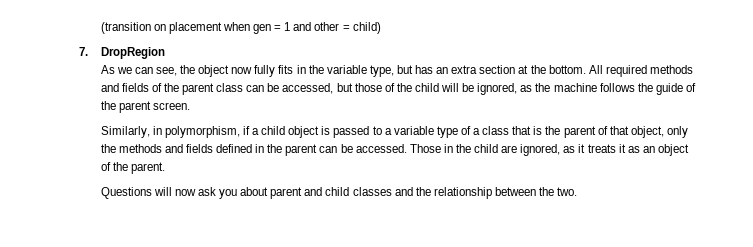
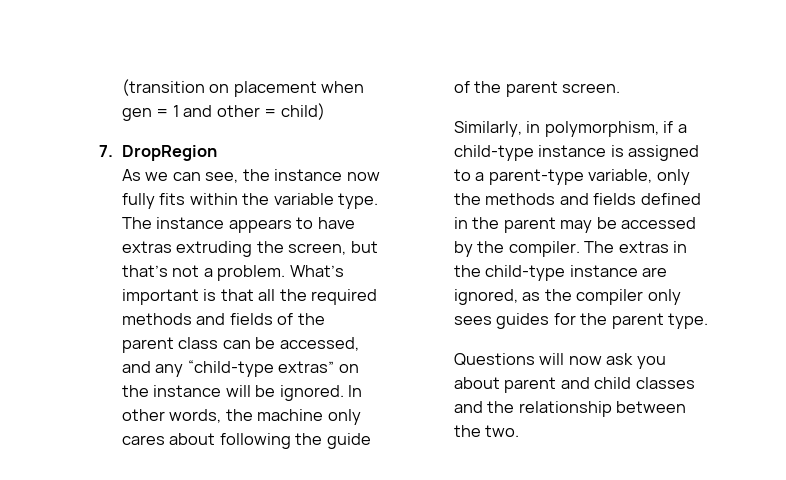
- As we can see, the object now fully fits in the variable type, but has an extra section at the bottom. All required methods and fields of the parent class can be accessed, but those of the child will be ignored, as the machine follows the guide of the parent screen.
+ As we can see, the instance now fully fits within the variable type. The instance appears to have extras extruding the screen, but that’s not a problem. What’s important is that all the required methods and fields of the parent class can be accessed, and any “child-type extras” on the instance will be ignored. In other words, the machine only cares about following the guide of the parent screen.
- Similarly, in polymorphism, if a child object is passed to a variable type of a class that is the parent of that object, only the methods and fields defined in the parent can be accessed. Those in the child are ignored, as it treats it as an object of the parent.
+ Similarly, in polymorphism, if a child-type instance is assigned to a parent-type variable, only the methods and fields defined in the parent may be accessed by the compiler. The extras in the child-type instance are ignored, as the compiler only sees guides for the parent type.

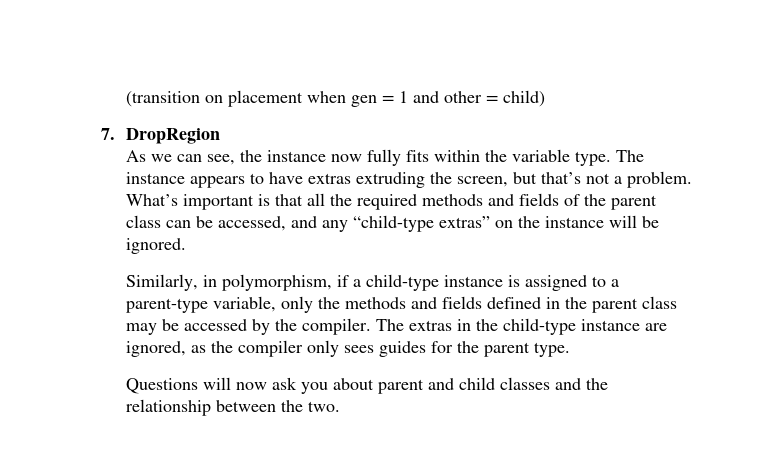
- In other words, the machine only cares about following the guide of the parent screen.
- Similarly, in polymorphism, if a child-type instance is assigned to a parent-type variable, only the methods and fields defined in the parent may be accessed by the compiler.
+ Similarly, in polymorphism, if a child-type instance is assigned to a parent-type variable, only the methods and fields defined in the parent class may be accessed by the compiler.

